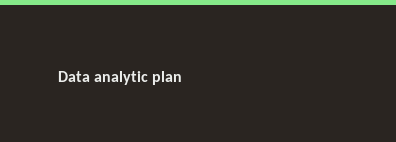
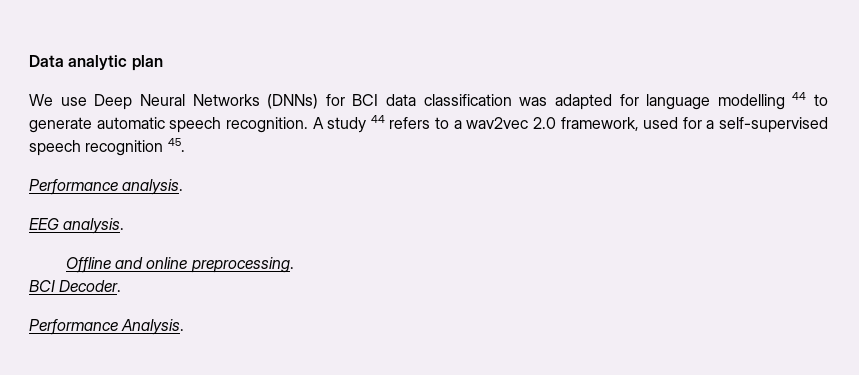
+ We use Deep Neural Networks (DNNs) for BCI data classification was adapted for language modelling 44 to generate automatic speech recognition. A study 44 refers to a wav2vec 2.0 framework, used for a self-supervised speech recognition 45.
+ Performance analysis.
+ EEG analysis.
+ Offline and online preprocessing.
+ BCI Decoder.
+ Performance Analysis.

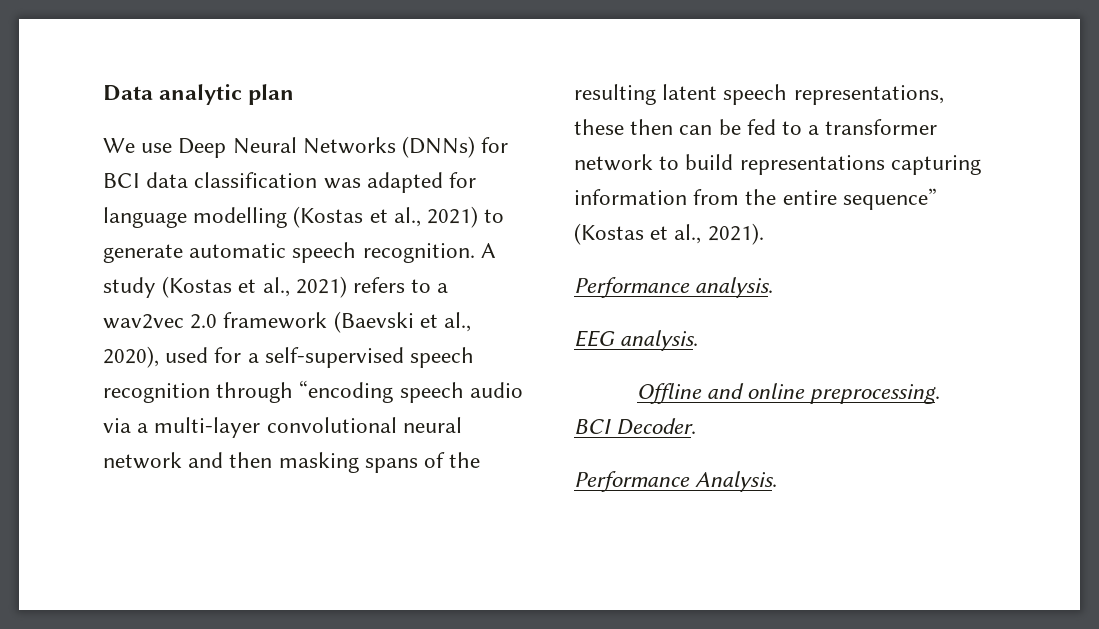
- We use Deep Neural Networks (DNNs) for BCI data classification was adapted for language modelling 44 to generate automatic speech recognition.
+ We use Deep Neural Networks (DNNs) for BCI data classification was adapted for language modelling (Kostas et al., 2021) to generate automatic speech recognition.
- A study 44 refers to a wav2vec 2.0 framework, used for a self-supervised speech recognition 45.
+ A study (Kostas et al., 2021) refers to a wav2vec 2.0 framework (Baevski et al., 2020), used for a self-supervised speech recognition through “encoding speech audio via a multi-layer convolutional neural network and then masking spans of the resulting latent speech representations, these then can be fed to a transformer network to build representations capturing information from the entire sequence” (Kostas et al., 2021).

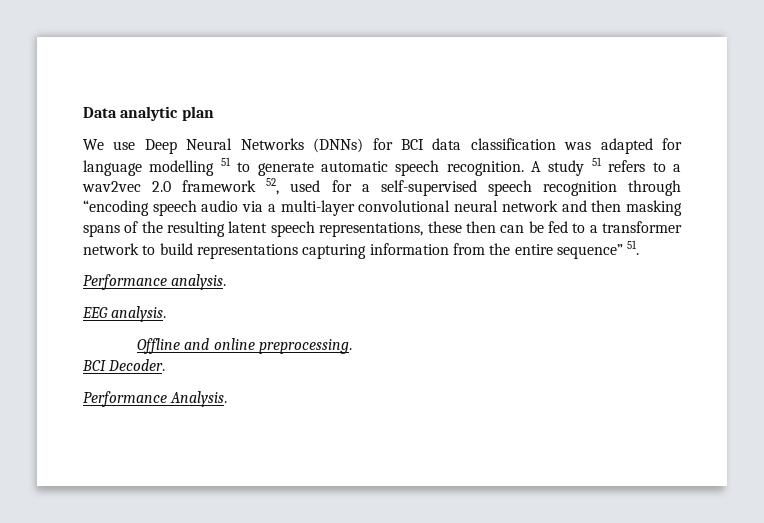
- We use Deep Neural Networks (DNNs) for BCI data classification was adapted for language modelling (Kostas et al., 2021) to generate automatic speech recognition.
+ We use Deep Neural Networks (DNNs) for BCI data classification was adapted for language modelling 51 to generate automatic speech recognition.
- A study (Kostas et al., 2021) refers to a wav2vec 2.0 framework (Baevski et al., 2020), used for a self-supervised speech recognition through “encoding speech audio via a multi-layer convolutional neural network and then masking spans of the resulting latent speech representations, these then can be fed to a transformer network to build representations capturing information from the entire sequence” (Kostas et al., 2021).
+ A study 51 refers to a wav2vec 2.0 framework 52, used for a self-supervised speech recognition through “encoding speech audio via a multi-layer convolutional neural network and then masking spans of the resulting latent speech representations, these then can be fed to a transformer network to build representations capturing information from the entire sequence” 51.

